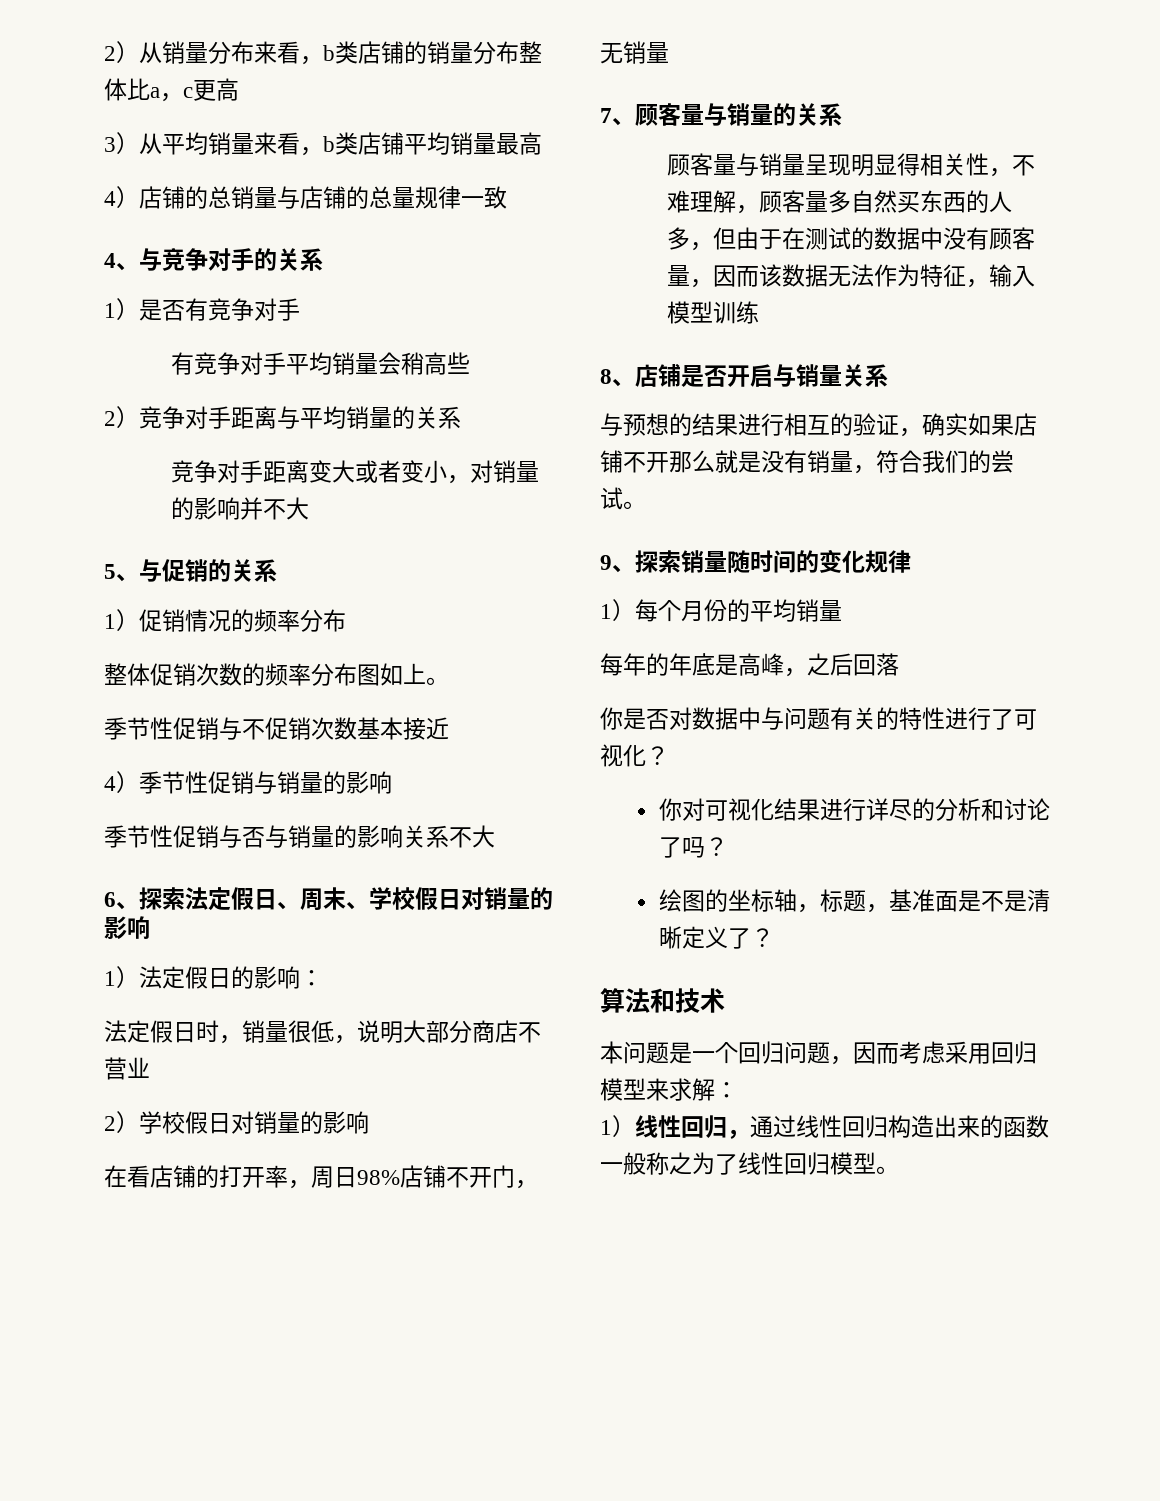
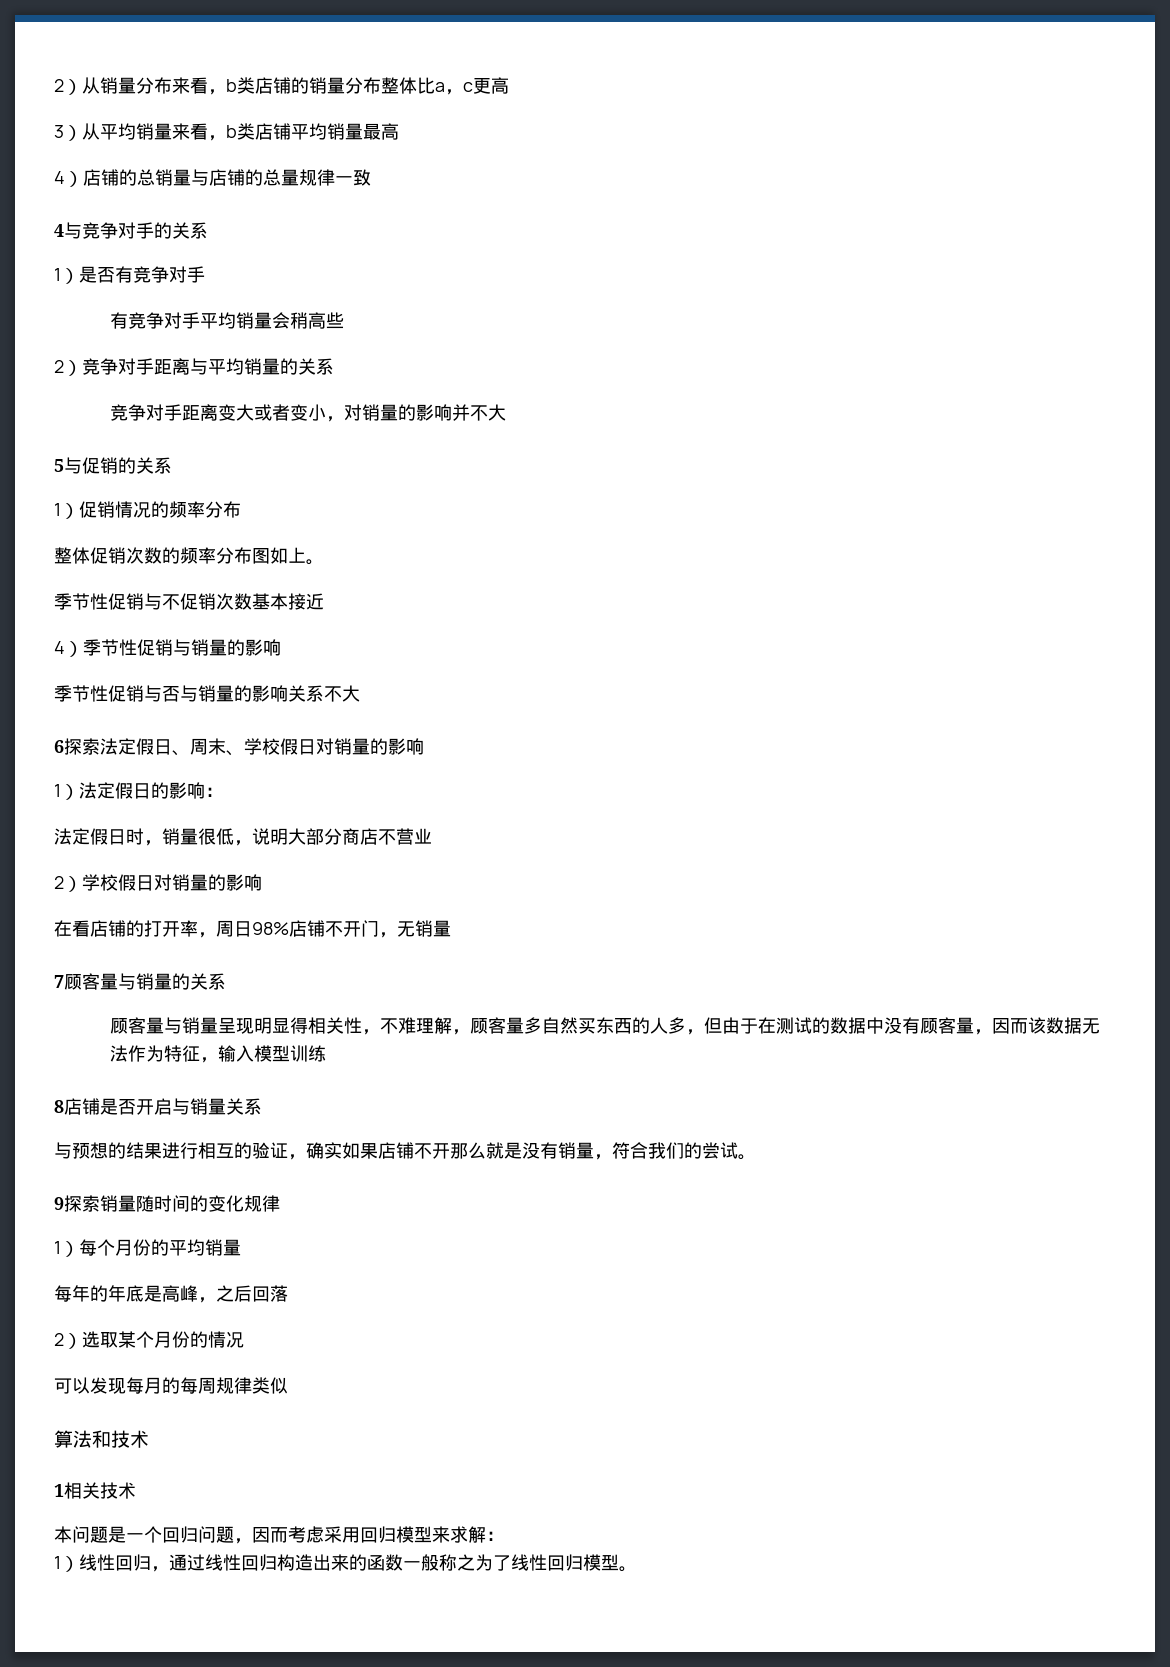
- 4、与竞争对手的关系
+ 4与竞争对手的关系
- 5、与促销的关系
+ 5与促销的关系
- 6、探索法定假日、周末、学校假日对销量的影响
+ 6探索法定假日、周末、学校假日对销量的影响
- 7、顾客量与销量的关系
+ 7顾客量与销量的关系
- 8、店铺是否开启与销量关系
+ 8店铺是否开启与销量关系
- 9、探索销量随时间的变化规律
+ 9探索销量随时间的变化规律
- 你是否对数据中与问题有关的特性进行了可视化？
- 你对可视化结果进行详尽的分析和讨论了吗？
- 绘图的坐标轴，标题，基准面是不是清晰定义了？
+ 2）选取某个月份的情况
+ 可以发现每月的每周规律类似
+ 1相关技术

